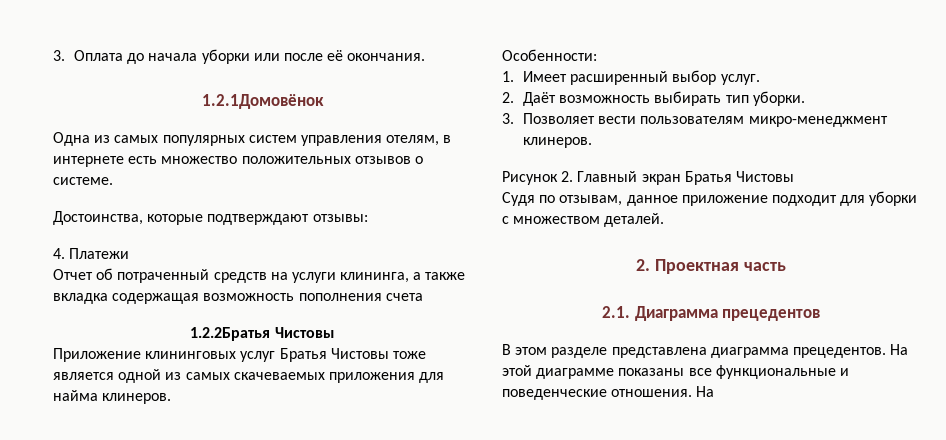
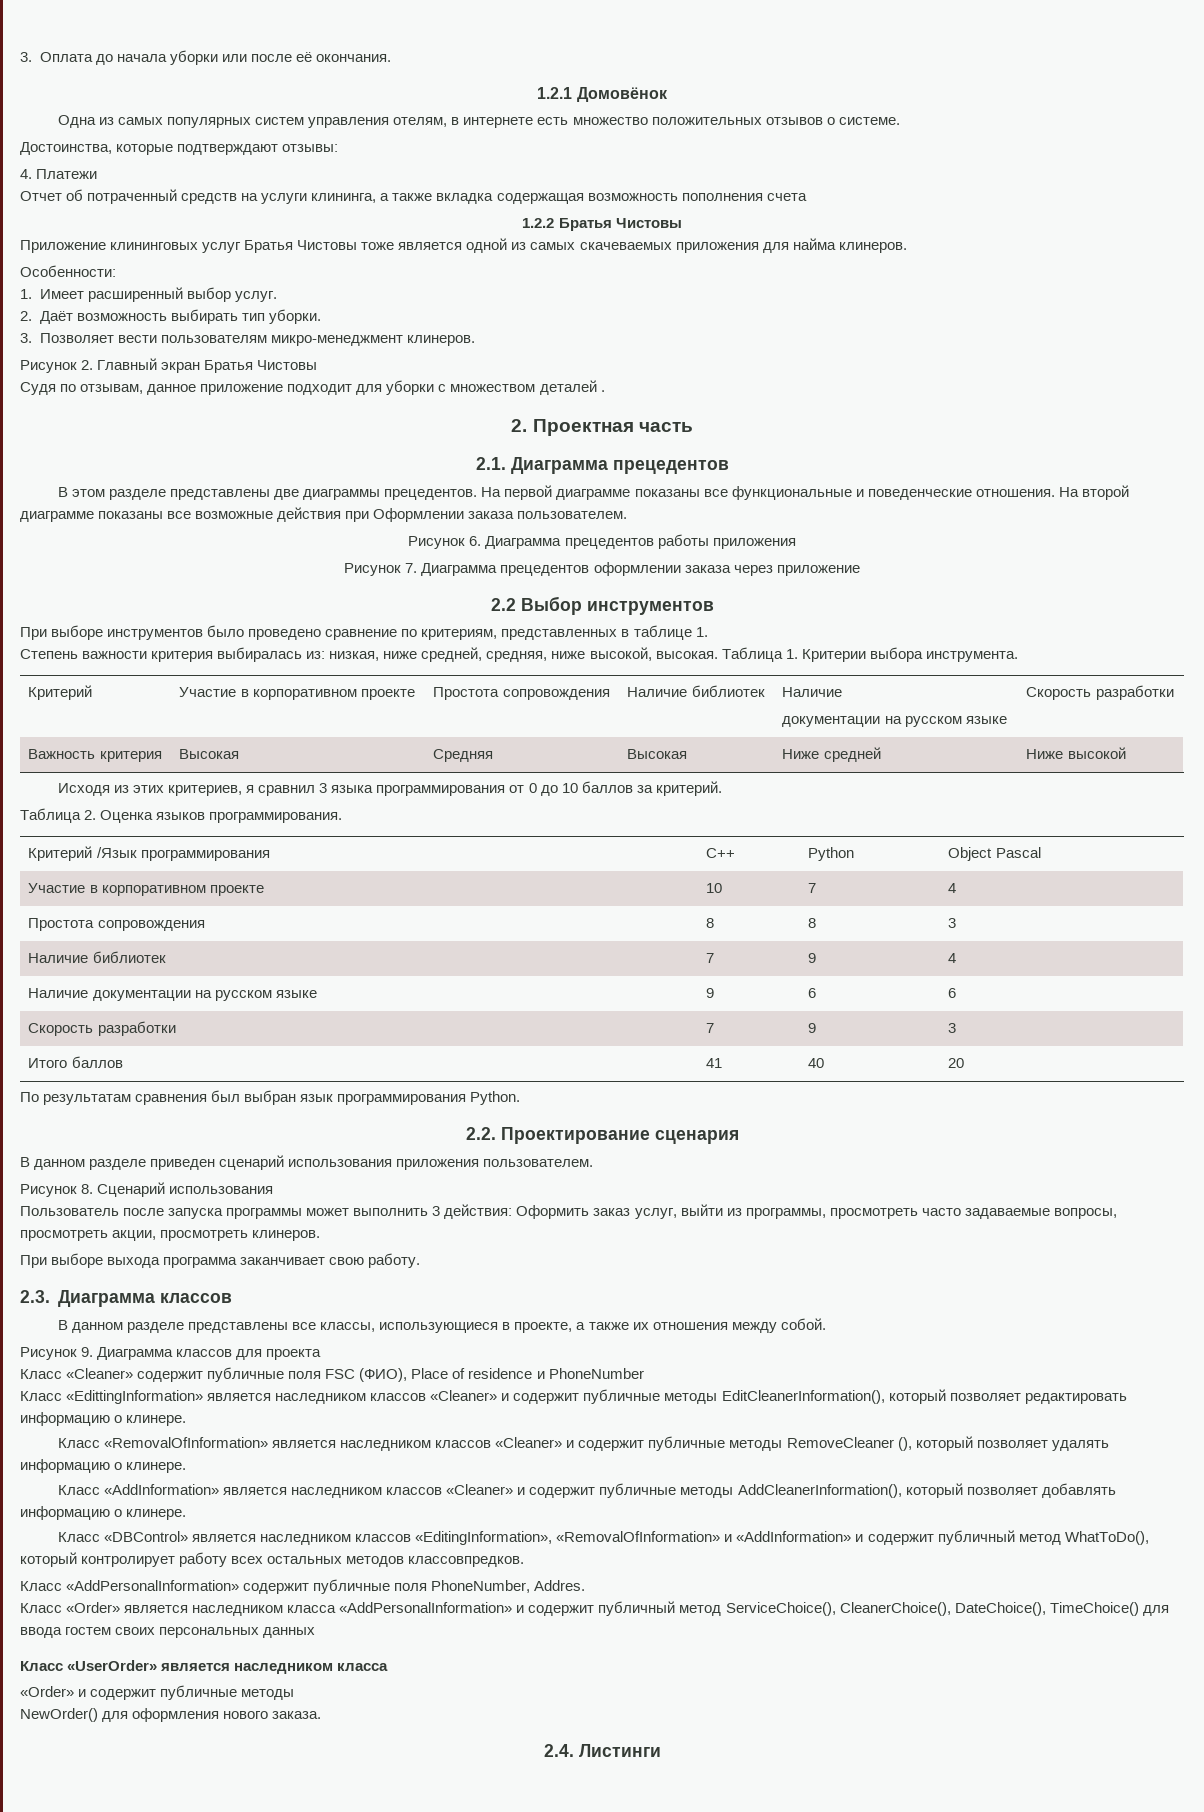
- 1.2.1Домовёнок
+ 1.2.1 Домовёнок
- 1.2.2Братья Чистовы
+ 1.2.2 Братья Чистовы
- Судя по отзывам, данное приложение подходит для уборки с множеством деталей.
+ Судя по отзывам, данное приложение подходит для уборки с множеством деталей .
- В этом разделе представлена диаграмма прецедентов.
+ В этом разделе представлены две диаграммы прецедентов.
- На этой диаграмме показаны все функциональные и поведенческие отношения. На
+ На первой диаграмме показаны все функциональные и поведенческие отношения. На второй диаграмме показаны все возможные действия при Оформлении заказа пользователем.
+ Рисунок 6. Диаграмма прецедентов работы приложения
+ Рисунок 7. Диаграмма прецедентов оформлении заказа через приложение
+ 2.2 Выбор инструментов
+ При выборе инструментов было проведено сравнение по критериям, представленных в таблице 1.
+ Степень важности критерия выбиралась из: низкая, ниже средней, средняя, ниже высокой, высокая. Таблица 1. Критерии выбора инструмента.
+ Критерий | Участие в корпоративном проекте | Простота сопровождения | Наличие библиотек | Наличие
+ документации на русском языке | Скорость разработки
+ Важность критерия | Высокая | Средняя | Высокая | Ниже средней | Ниже высокой
+ Исходя из этих критериев, я сравнил 3 языка программирования от 0 до 10 баллов за критерий.
+ Таблица 2. Оценка языков программирования.
+ Критерий /Язык программирования | C++ | Python | Object Pascal
+ Участие в корпоративном проекте | 10 | 7 | 4
+ Простота сопровождения | 8 | 8 | 3
+ Наличие библиотек | 7 | 9 | 4
+ Наличие документации на русском языке | 9 | 6 | 6
+ Скорость разработки | 7 | 9 | 3
+ Итого баллов | 41 | 40 | 20
+ По результатам сравнения был выбран язык программирования Python.
+ 2.2. Проектирование сценария
+ В данном разделе приведен сценарий использования приложения пользователем.
+ Рисунок 8. Сценарий использования
+ Пользователь после запуска программы может выполнить 3 действия: Оформить заказ услуг, выйти из программы, просмотреть часто задаваемые вопросы, просмотреть акции, просмотреть клинеров.
+ При выборе выхода программа заканчивает свою работу.
+ 2.3. Диаграмма классов
+ В данном разделе представлены все классы, использующиеся в проекте, а также их отношения между собой.
+ Рисунок 9. Диаграмма классов для проекта
+ Класс «Cleaner» содержит публичные поля FSC (ФИО), Place of residence и PhoneNumber
+ Класс «EdittingInformation» является наследником классов «Cleaner» и содержит публичные методы EditCleanerInformation(), который позволяет редактировать информацию о клинере.
+ Класс «RemovalOfInformation» является наследником классов «Cleaner» и содержит публичные методы RemoveCleaner (), который позволяет удалять информацию о клинере.
+ Класс «AddInformation» является наследником классов «Cleaner» и содержит публичные методы AddCleanerInformation(), который позволяет добавлять информацию о клинере.
+ Класс «DBControl» является наследником классов «EditingInformation», «RemovalOfInformation» и «AddInformation» и содержит публичный метод WhatToDo(), который контролирует работу всех остальных методов классовпредков.
+ Класс «AddPersonalInformation» содержит публичные поля PhoneNumber, Addres.
+ Класс «Order» является наследником класса «AddPersonalInformation» и содержит публичный метод ServiceChoice(), CleanerChoice(), DateChoice(), TimeChoice() для ввода гостем своих персональных данных
+ Класс «UserOrder» является наследником класса
+ «Order» и содержит публичные методы
+ NewOrder() для оформления нового заказа.
+ 2.4. Листинги

